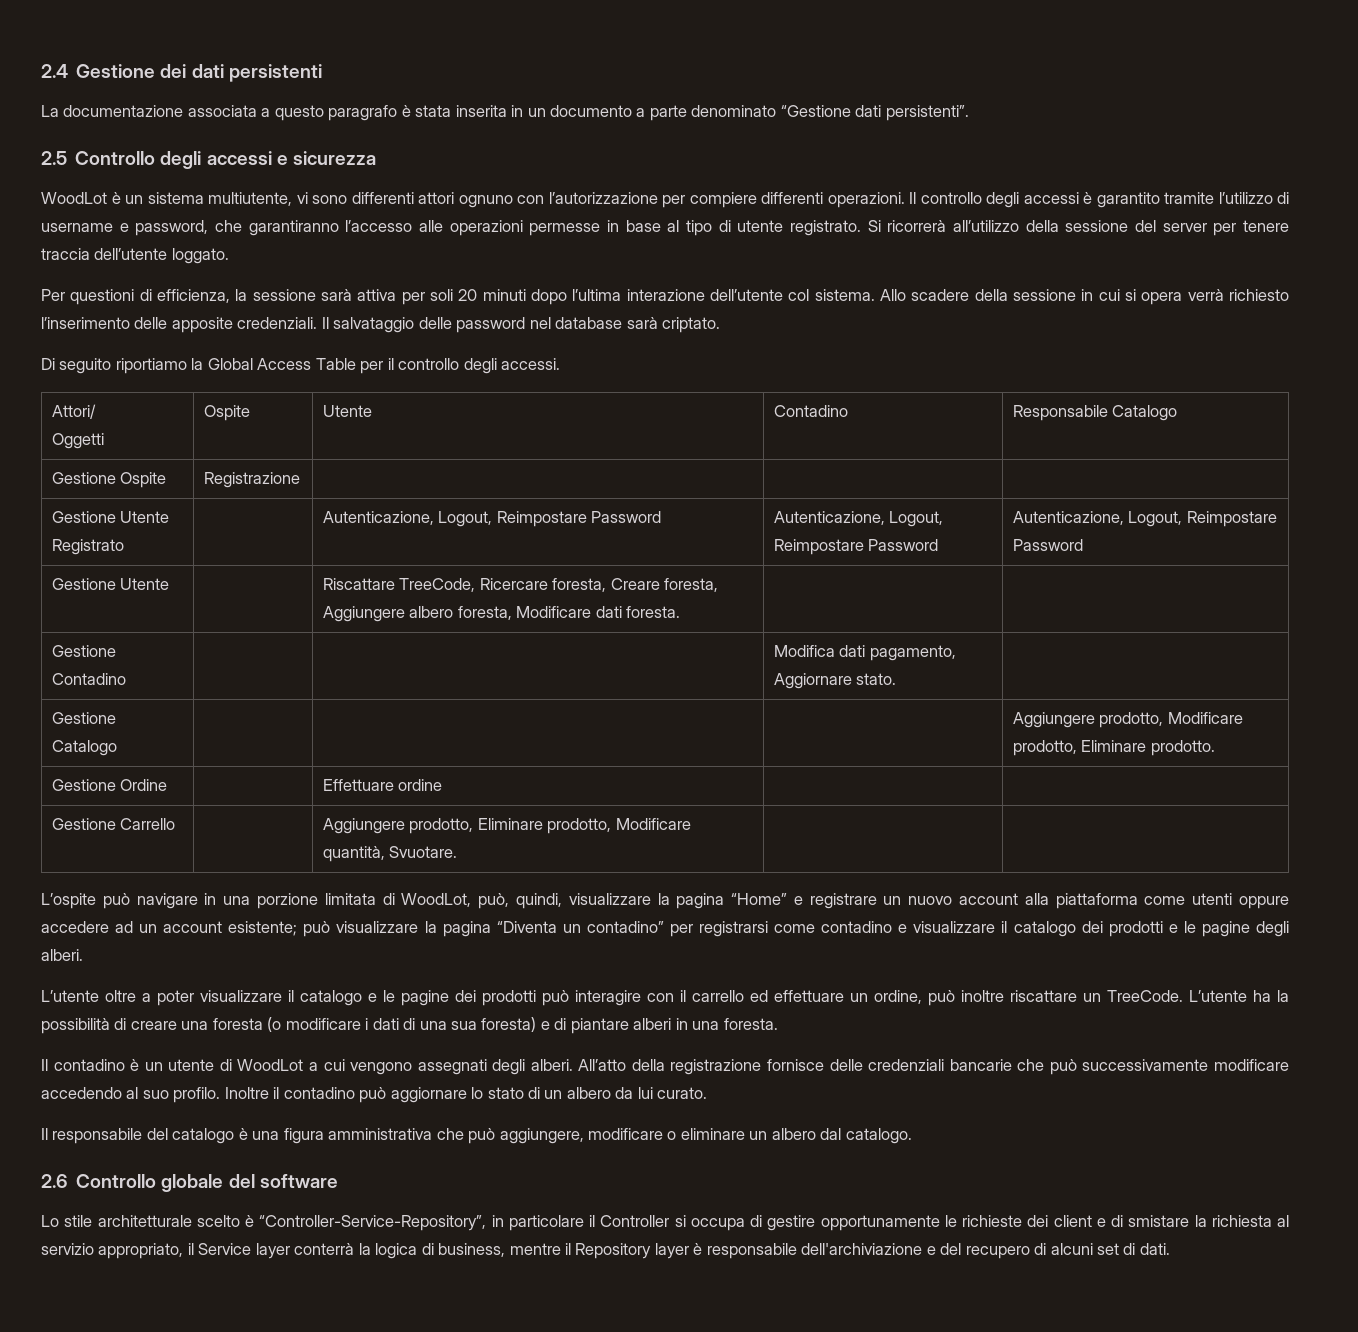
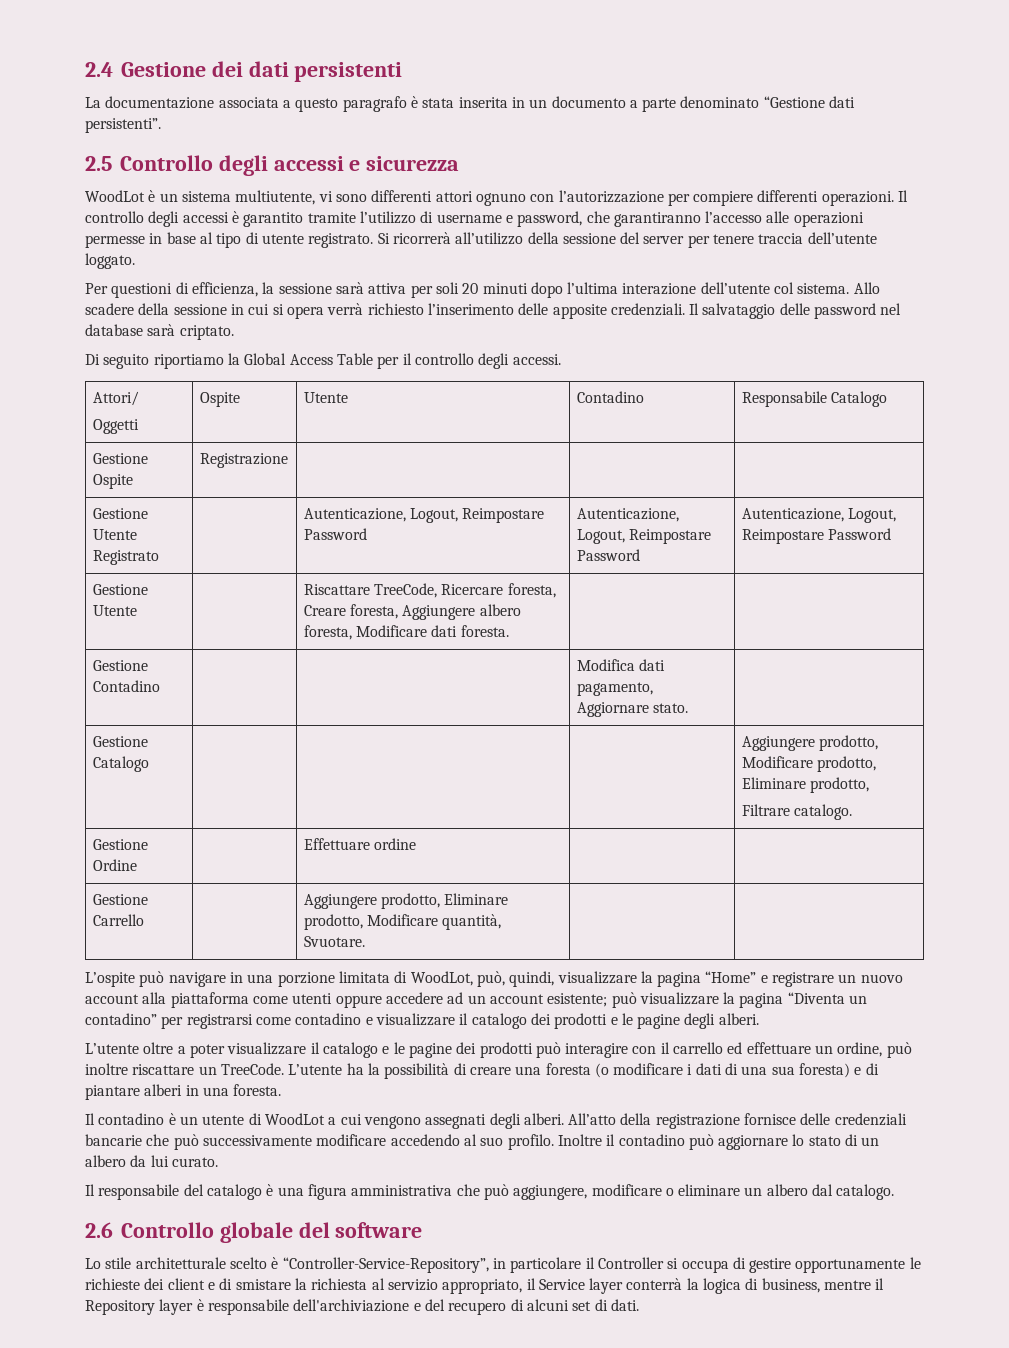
- Gestione Catalogo | | | | Aggiungere prodotto, Modificare prodotto, Eliminare prodotto.
+ Gestione Catalogo | | | | Aggiungere prodotto, Modificare prodotto, Eliminare prodotto,
+ Filtrare catalogo.

